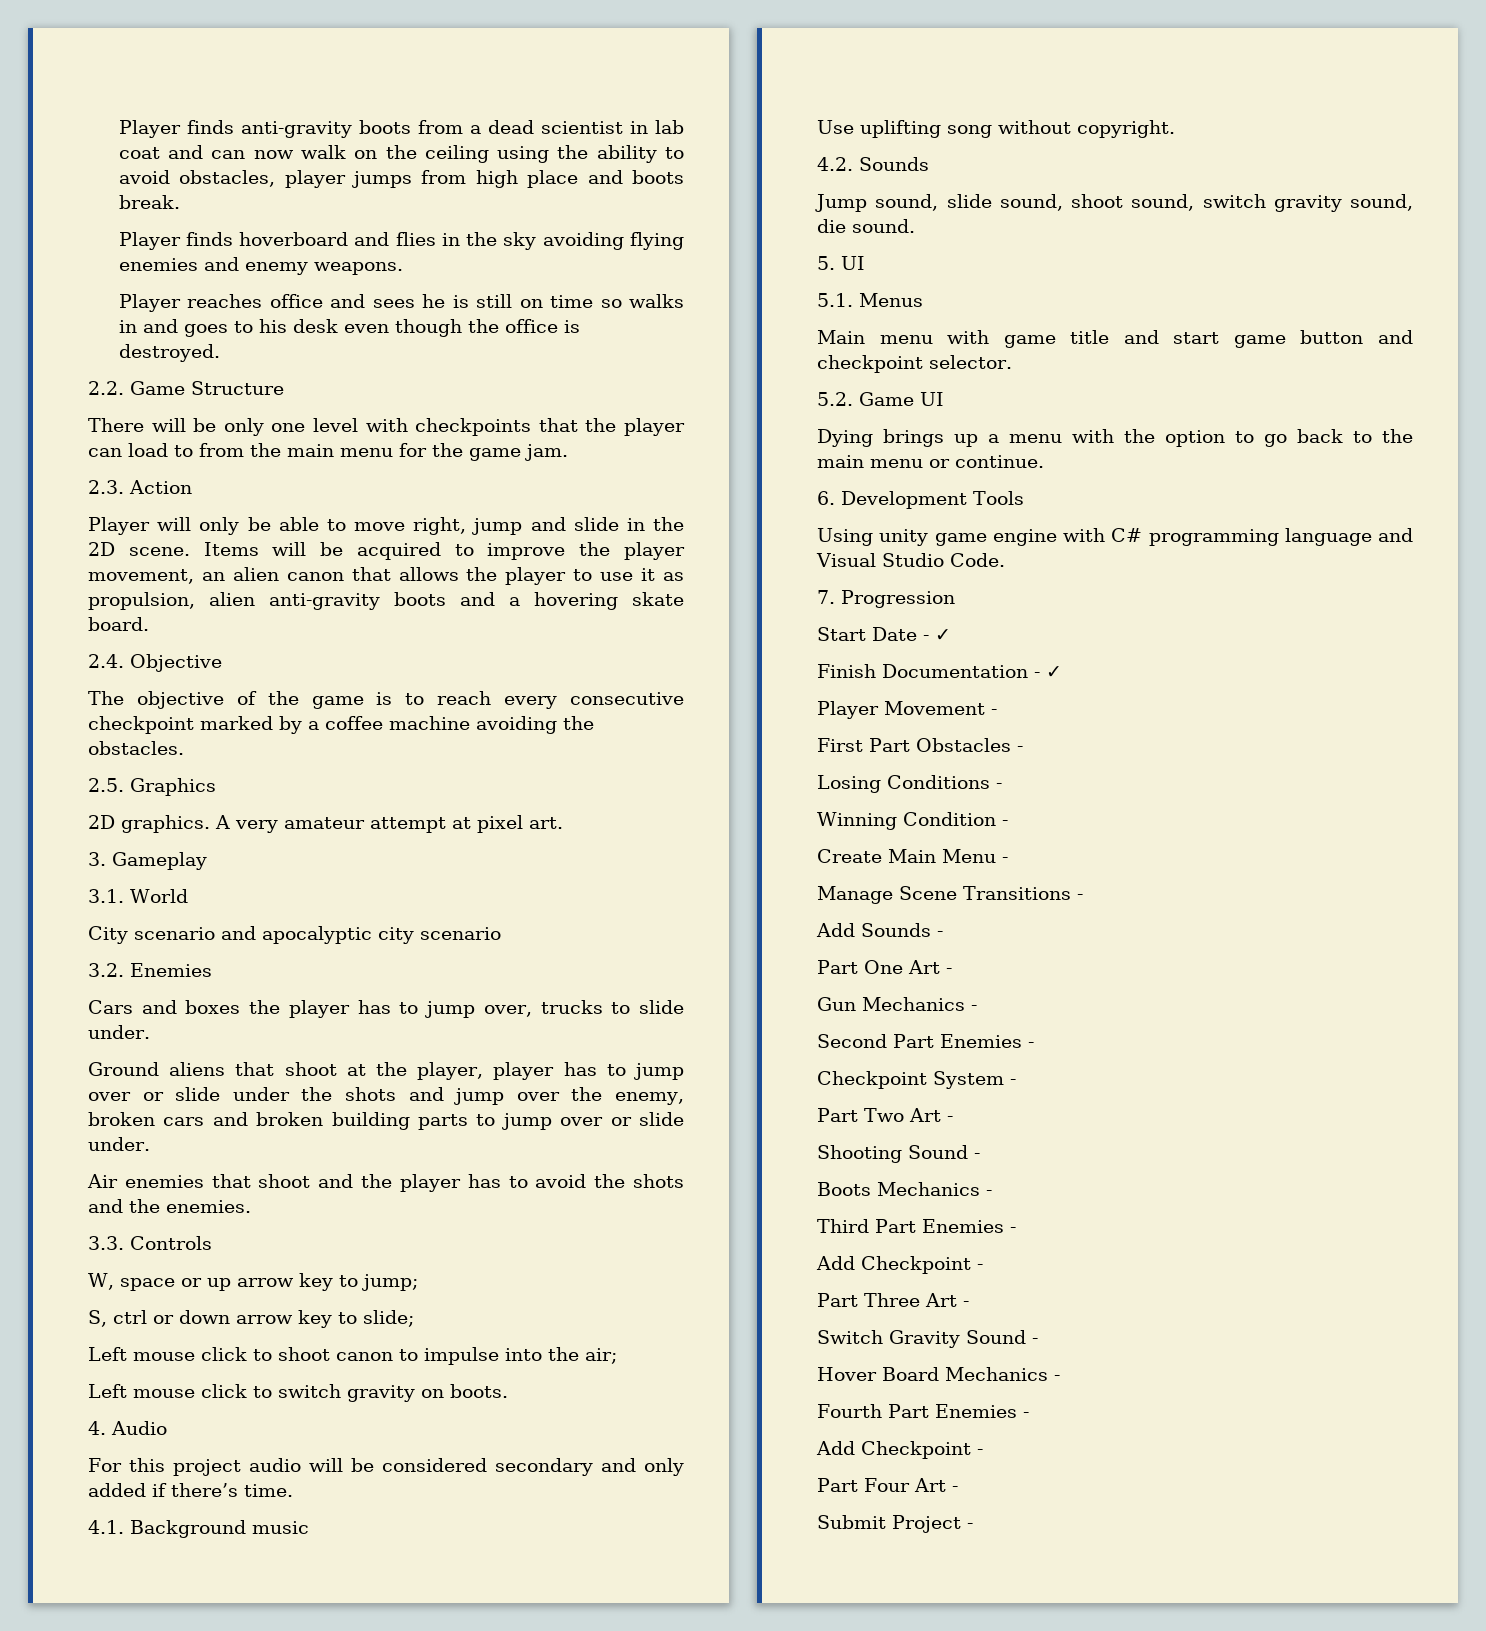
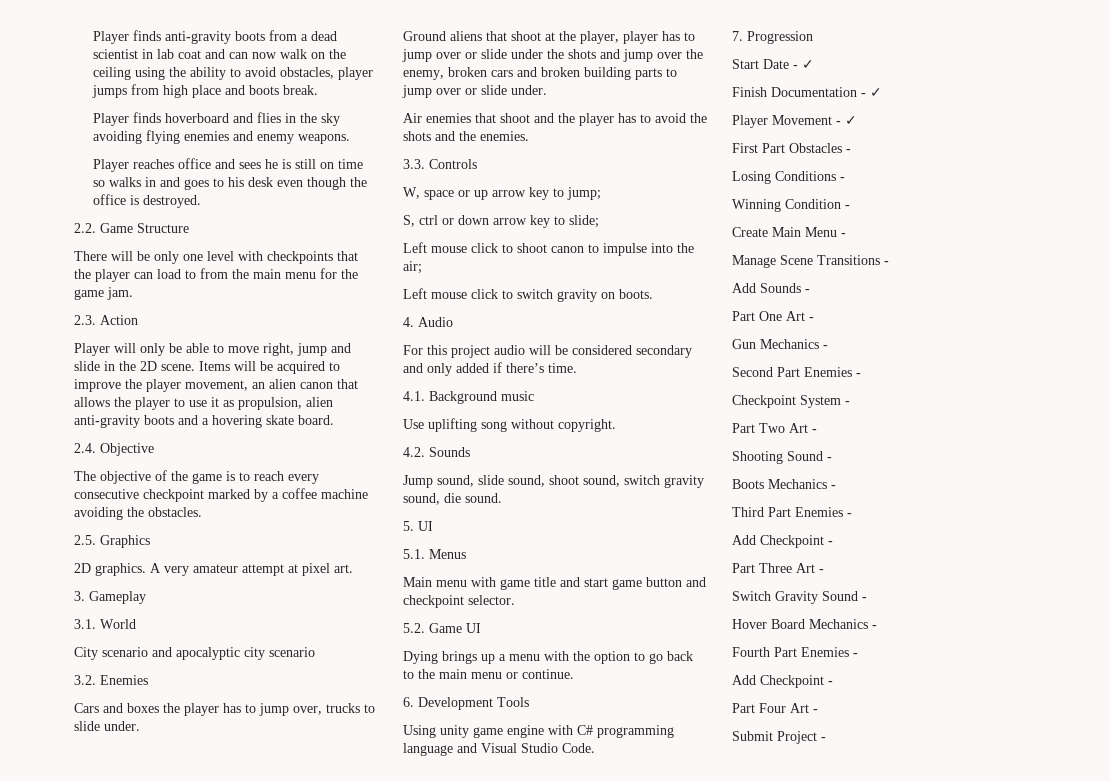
- Player Movement -
+ Player Movement - ✓

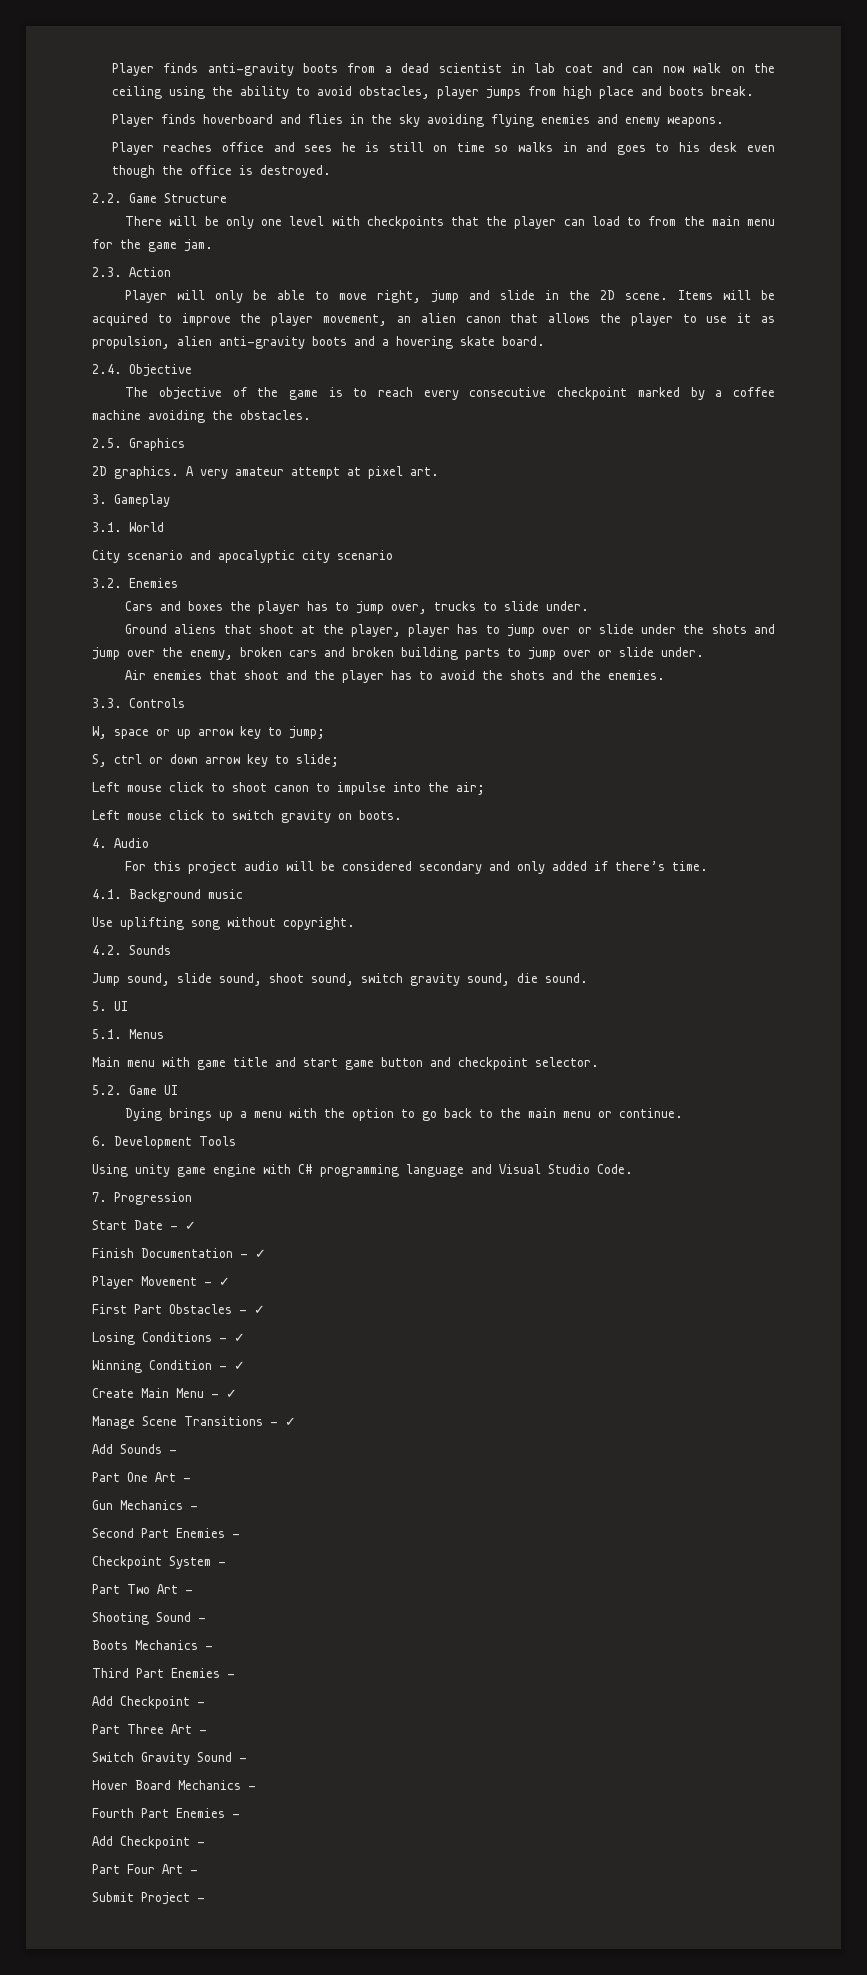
- First Part Obstacles -
+ First Part Obstacles - ✓
- Losing Conditions -
+ Losing Conditions - ✓
- Winning Condition -
+ Winning Condition - ✓
- Create Main Menu -
+ Create Main Menu - ✓
- Manage Scene Transitions -
+ Manage Scene Transitions - ✓

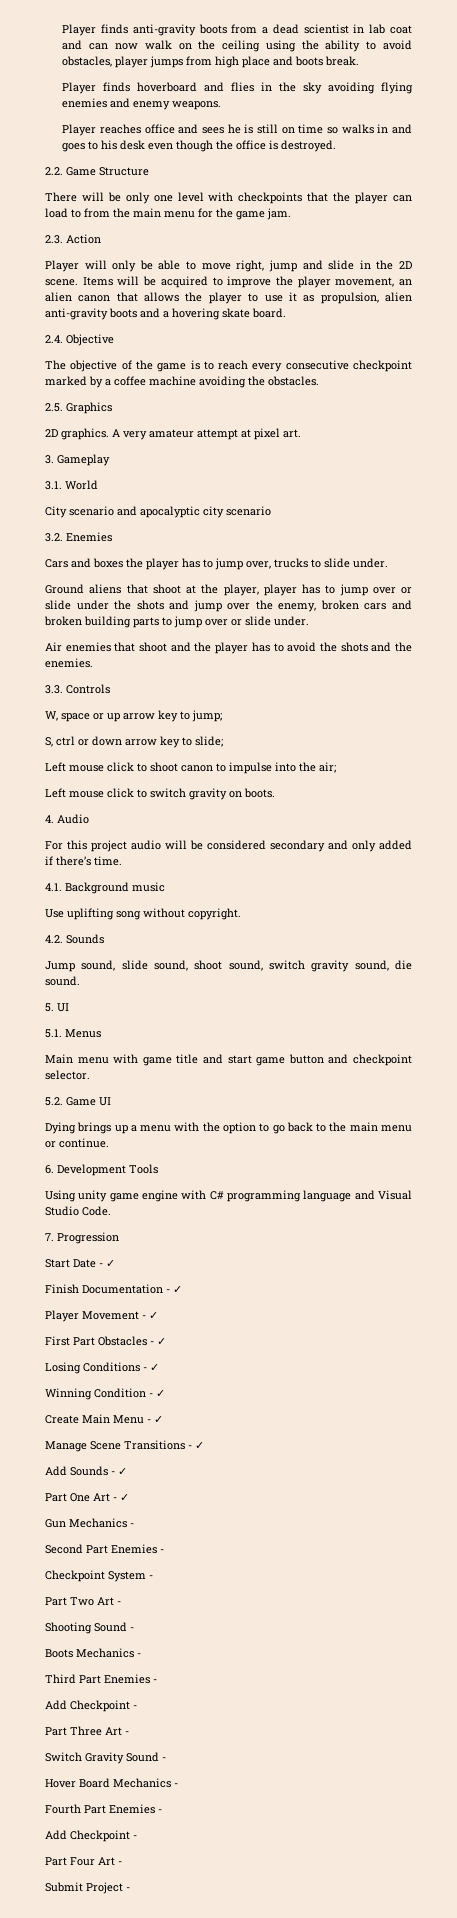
- Add Sounds -
+ Add Sounds - ✓
- Part One Art -
+ Part One Art - ✓

